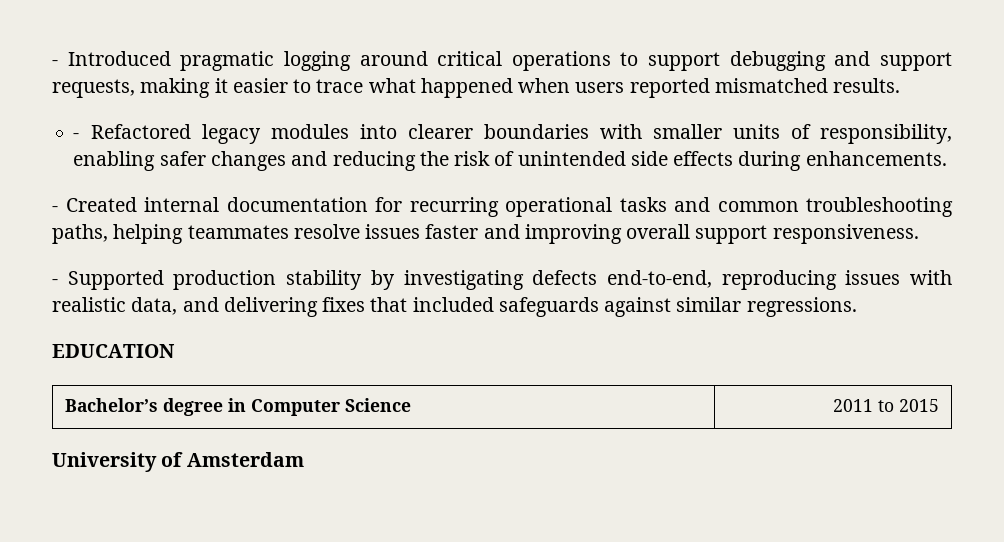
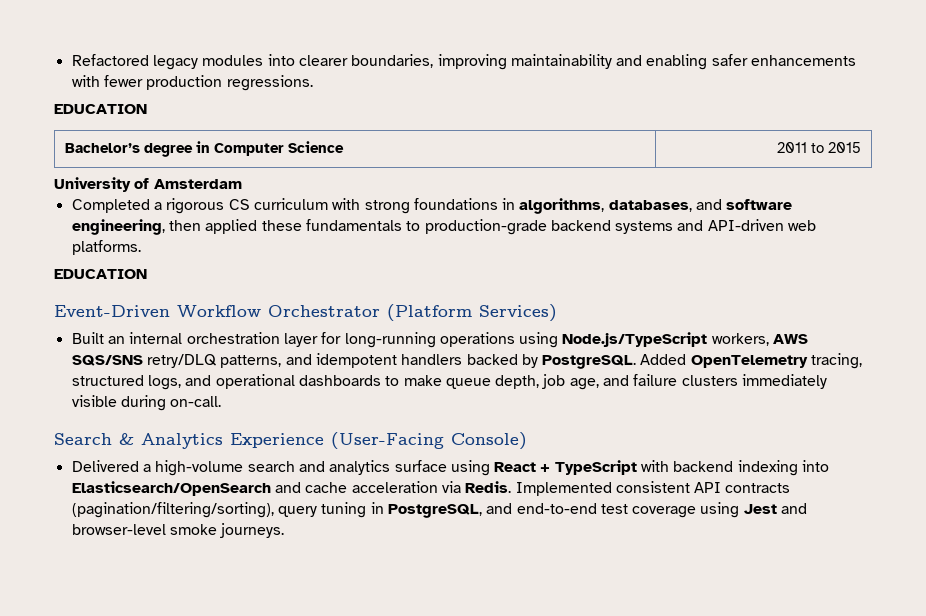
- - Introduced pragmatic logging around critical operations to support debugging and support requests, making it easier to trace what happened when users reported mismatched results.
- - Refactored legacy modules into clearer boundaries with smaller units of responsibility, enabling safer changes and reducing the risk of unintended side effects during enhancements.
- - Created internal documentation for recurring operational tasks and common troubleshooting paths, helping teammates resolve issues faster and improving overall support responsiveness.
- - Supported production stability by investigating defects end-to-end, reproducing issues with realistic data, and delivering fixes that included safeguards against similar regressions.
+ Refactored legacy modules into clearer boundaries, improving maintainability and enabling safer enhancements with fewer production regressions.
+ Completed a rigorous CS curriculum with strong foundations in algorithms, databases, and software engineering, then applied these fundamentals to production-grade backend systems and API-driven web platforms.
+ EDUCATION
+ Event-Driven Workflow Orchestrator (Platform Services)
+ Built an internal orchestration layer for long-running operations using Node.js/TypeScript workers, AWS SQS/SNS retry/DLQ patterns, and idempotent handlers backed by PostgreSQL. Added OpenTelemetry tracing, structured logs, and operational dashboards to make queue depth, job age, and failure clusters immediately visible during on-call.
+ Search & Analytics Experience (User-Facing Console)
+ Delivered a high-volume search and analytics surface using React + TypeScript with backend indexing into Elasticsearch/OpenSearch and cache acceleration via Redis. Implemented consistent API contracts (pagination/filtering/sorting), query tuning in PostgreSQL, and end-to-end test coverage using Jest and browser-level smoke journeys.

